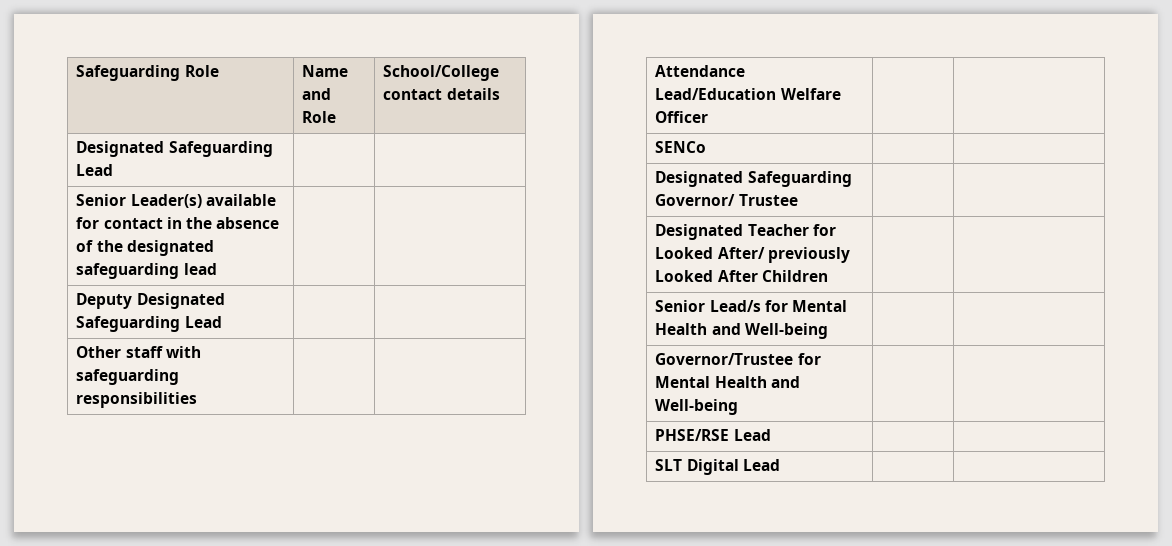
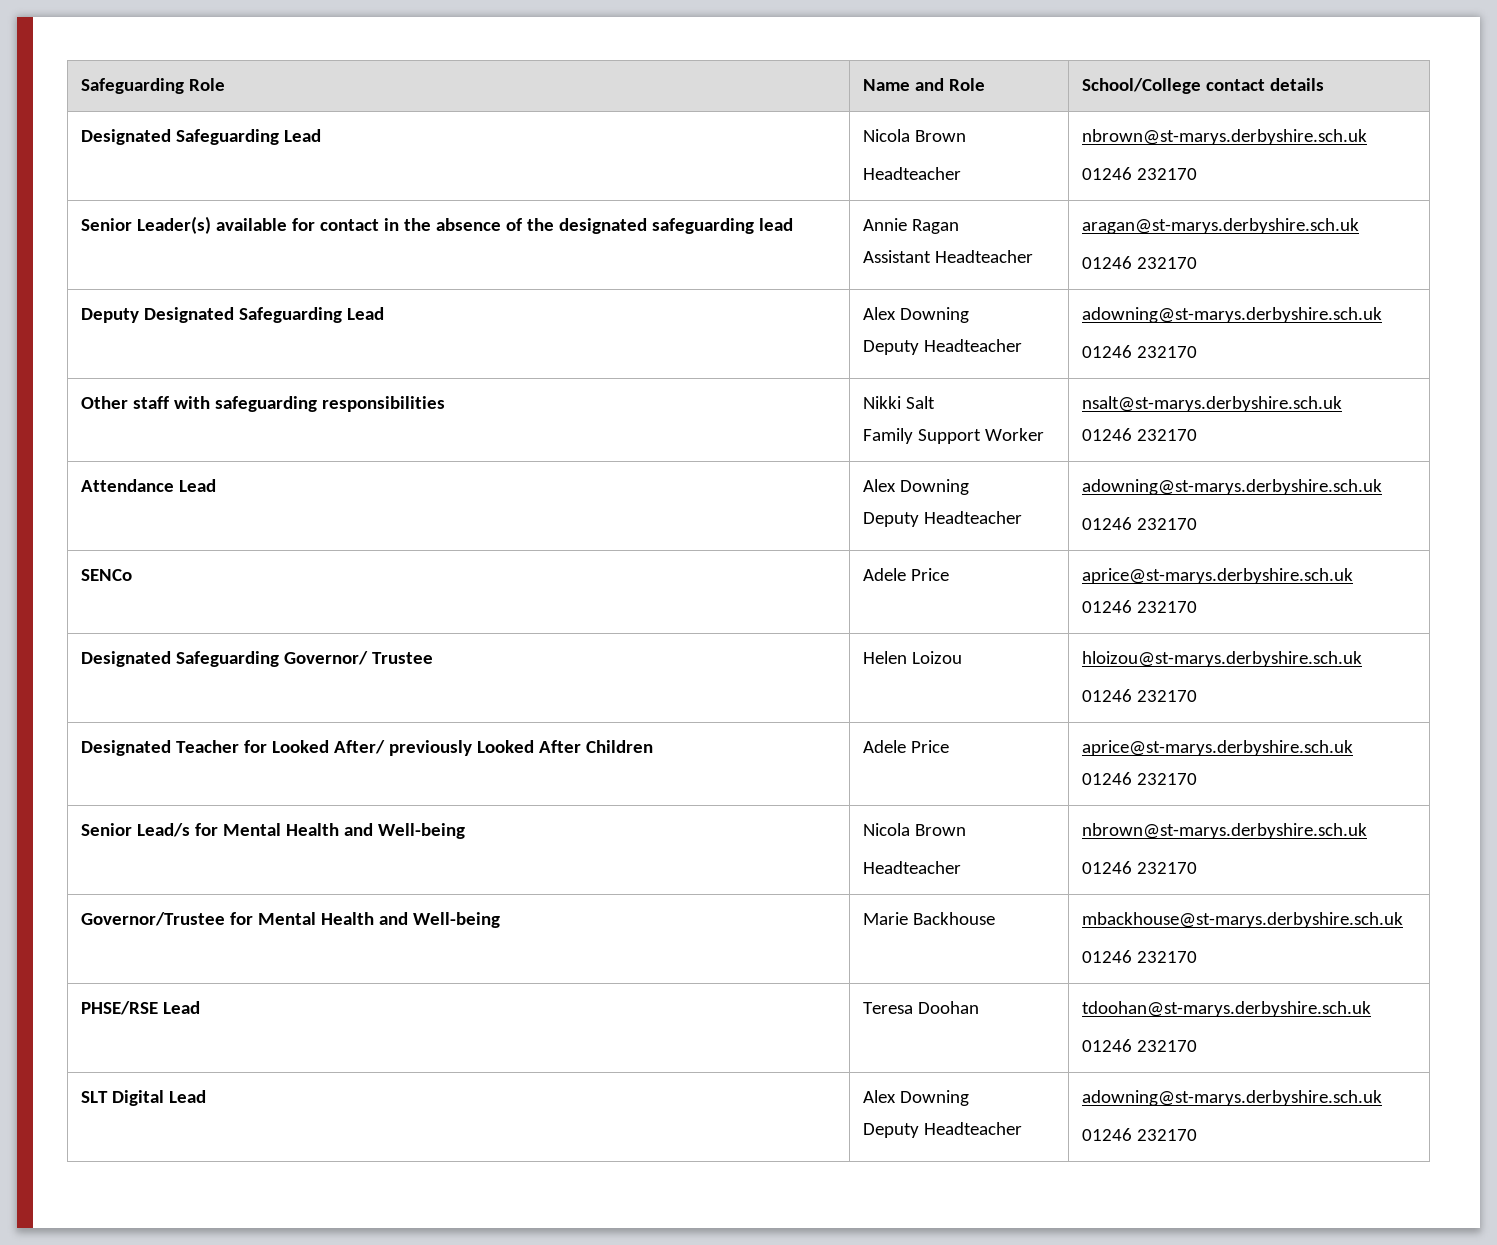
  Safeguarding Role | Name and Role | School/College contact details
- Designated Safeguarding Lead | |
+ Designated Safeguarding Lead | Nicola Brown
+ Headteacher | nbrown@st-marys.derbyshire.sch.uk
+ 01246 232170
- Senior Leader(s) available for contact in the absence of the designated safeguarding lead | |
- Deputy Designated Safeguarding Lead | |
+ Senior Leader(s) available for contact in the absence of the designated safeguarding lead | Annie Ragan
+ Assistant Headteacher | aragan@st-marys.derbyshire.sch.uk
+ 01246 232170
+ Deputy Designated Safeguarding Lead | Alex Downing
+ Deputy Headteacher | adowning@st-marys.derbyshire.sch.uk
+ 01246 232170
- Other staff with safeguarding responsibilities | |
- Attendance Lead/Education Welfare Officer | |
- SENCo | |
+ Other staff with safeguarding responsibilities | Nikki Salt
+ Family Support Worker | nsalt@st-marys.derbyshire.sch.uk
+ 01246 232170
+ Attendance Lead | Alex Downing
+ Deputy Headteacher | adowning@st-marys.derbyshire.sch.uk
+ 01246 232170
+ SENCo | Adele Price | aprice@st-marys.derbyshire.sch.uk
+ 01246 232170
- Designated Safeguarding Governor/ Trustee | |
+ Designated Safeguarding Governor/ Trustee | Helen Loizou | hloizou@st-marys.derbyshire.sch.uk
+ 01246 232170
- Designated Teacher for Looked After/ previously Looked After Children | |
+ Designated Teacher for Looked After/ previously Looked After Children | Adele Price | aprice@st-marys.derbyshire.sch.uk
+ 01246 232170
- Senior Lead/s for Mental Health and Well-being | |
+ Senior Lead/s for Mental Health and Well-being | Nicola Brown
+ Headteacher | nbrown@st-marys.derbyshire.sch.uk
+ 01246 232170
- Governor/Trustee for Mental Health and Well-being | |
- PHSE/RSE Lead | |
- SLT Digital Lead | |
+ Governor/Trustee for Mental Health and Well-being | Marie Backhouse | mbackhouse@st-marys.derbyshire.sch.uk
+ 01246 232170
+ PHSE/RSE Lead | Teresa Doohan | tdoohan@st-marys.derbyshire.sch.uk
+ 01246 232170
+ SLT Digital Lead | Alex Downing
+ Deputy Headteacher | adowning@st-marys.derbyshire.sch.uk
+ 01246 232170

